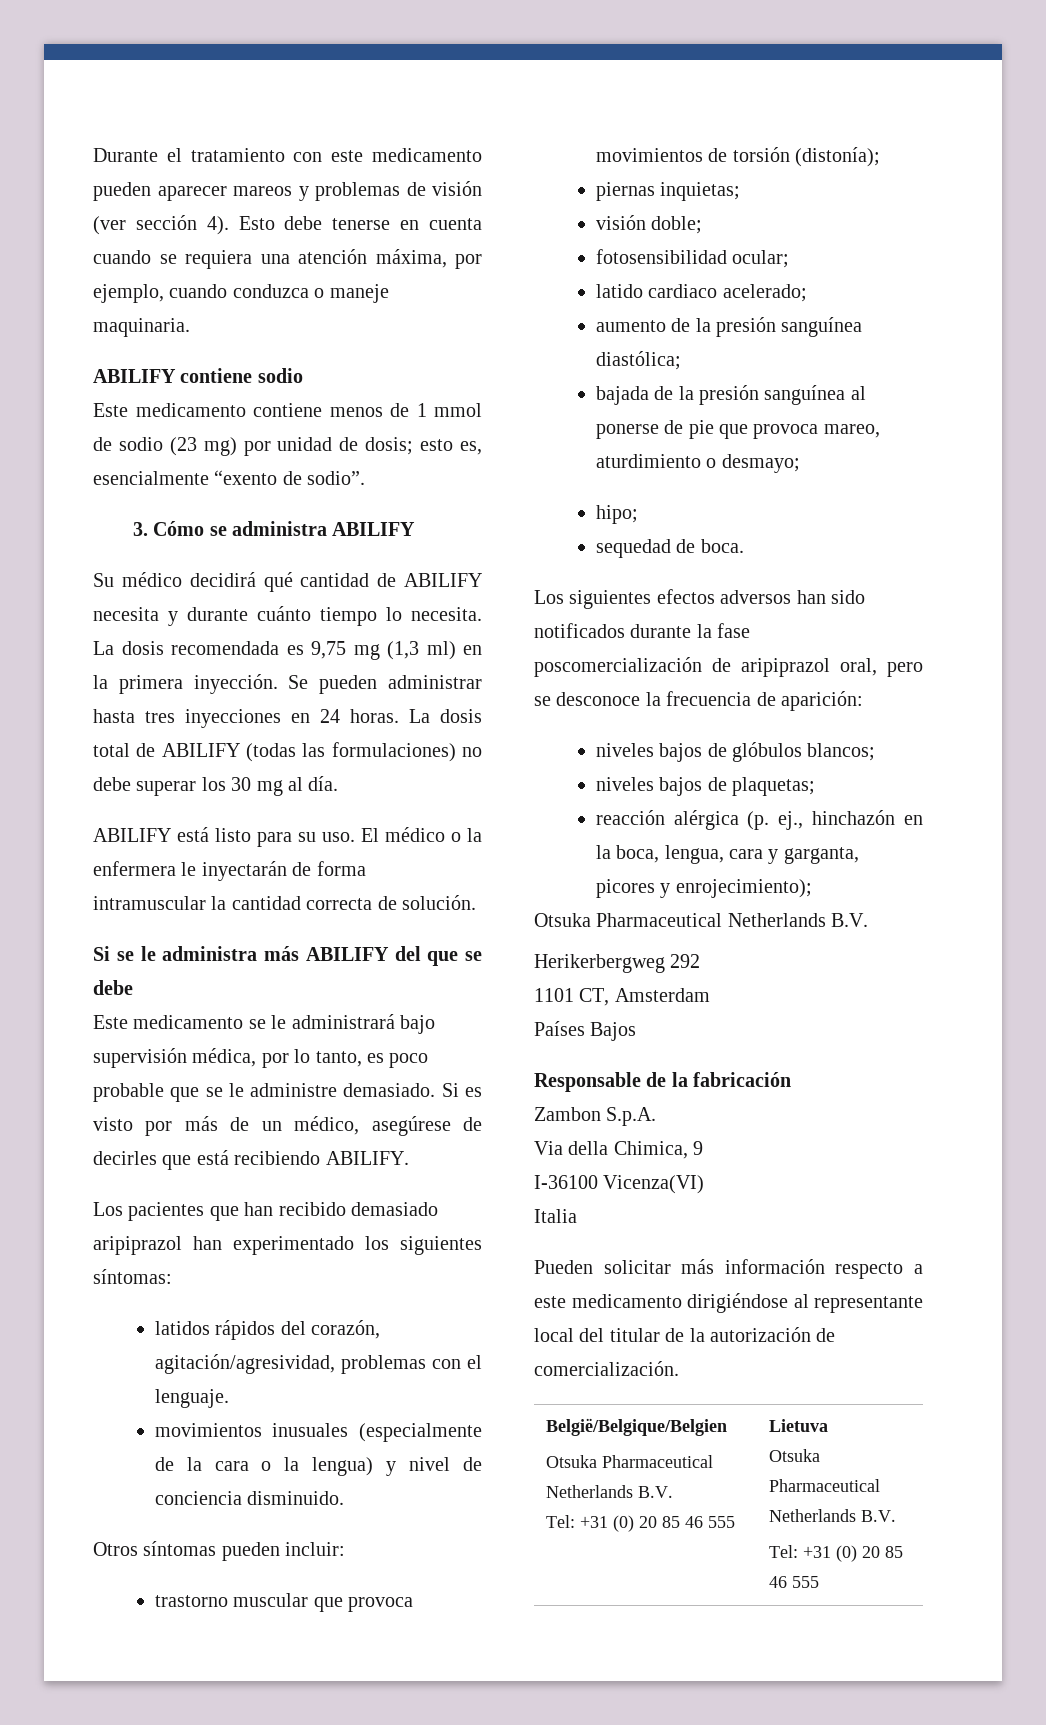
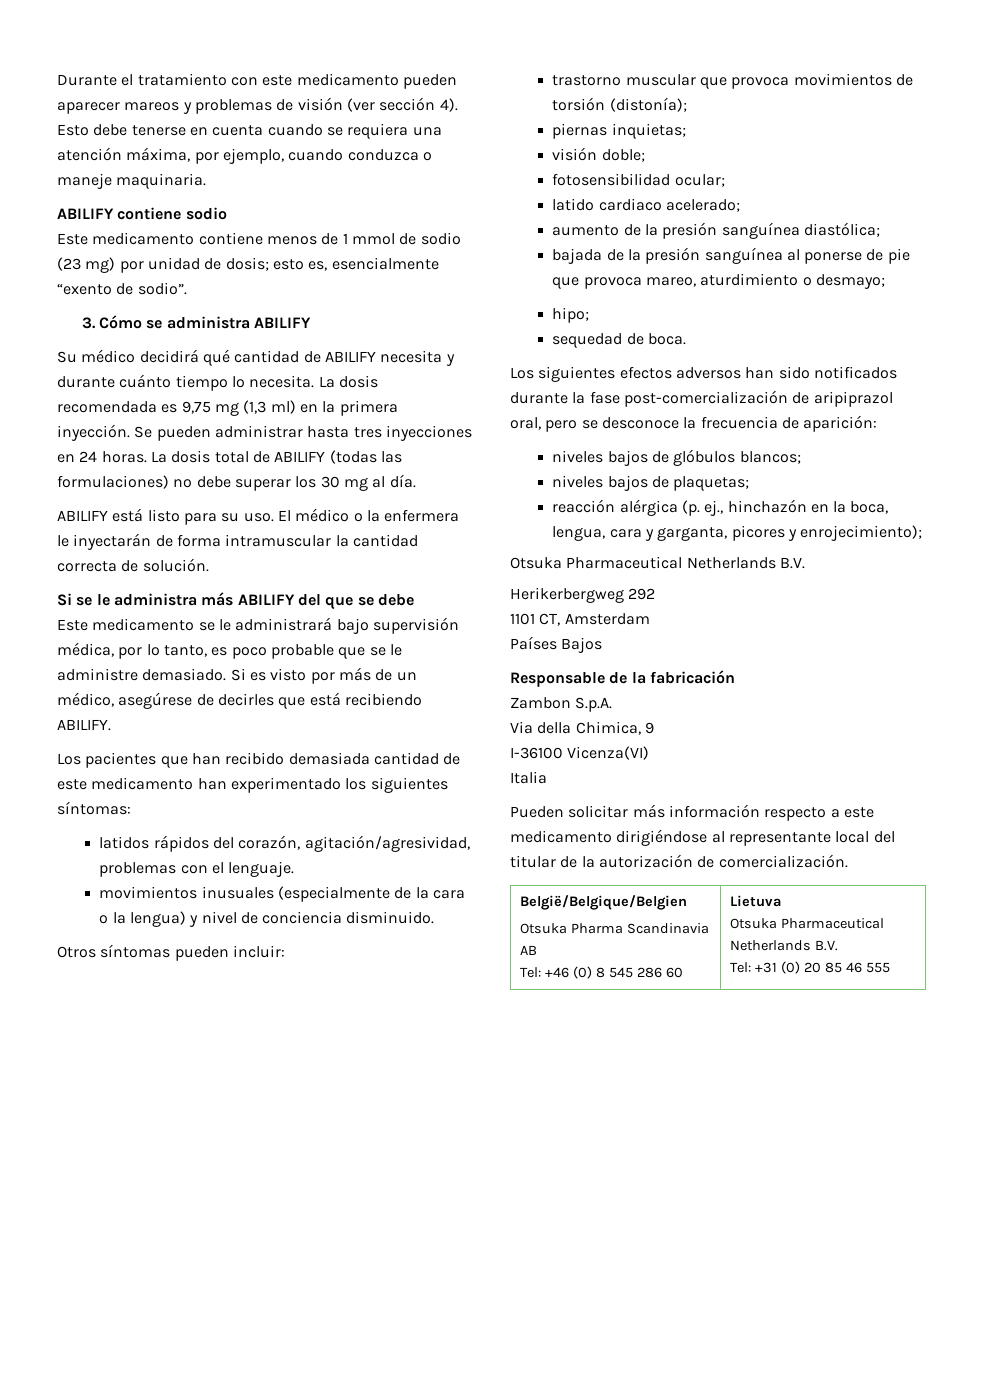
- Los pacientes que han recibido demasiado aripiprazol han experimentado los siguientes síntomas:
+ Los pacientes que han recibido demasiada cantidad de este medicamento han experimentado los siguientes síntomas:
- Los siguientes efectos adversos han sido notificados durante la fase poscomercialización de aripiprazol oral, pero se desconoce la frecuencia de aparición:
+ Los siguientes efectos adversos han sido notificados durante la fase post-comercialización de aripiprazol oral, pero se desconoce la frecuencia de aparición:
  België/Belgique/Belgien
- Otsuka Pharmaceutical Netherlands B.V.
- Tel: +31 (0) 20 85 46 555 | Lietuva
+ Otsuka Pharma Scandinavia AB
+ Tel: +46 (0) 8 545 286 60 | Lietuva

